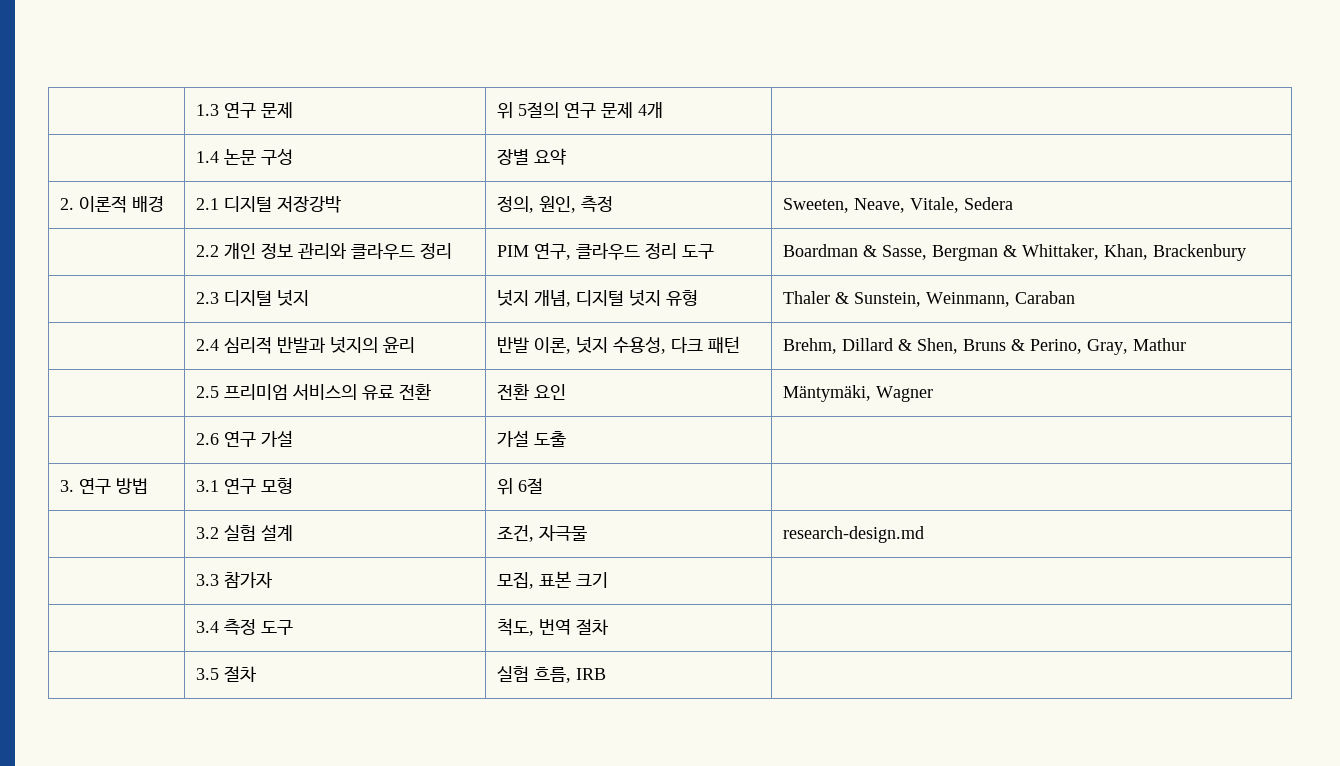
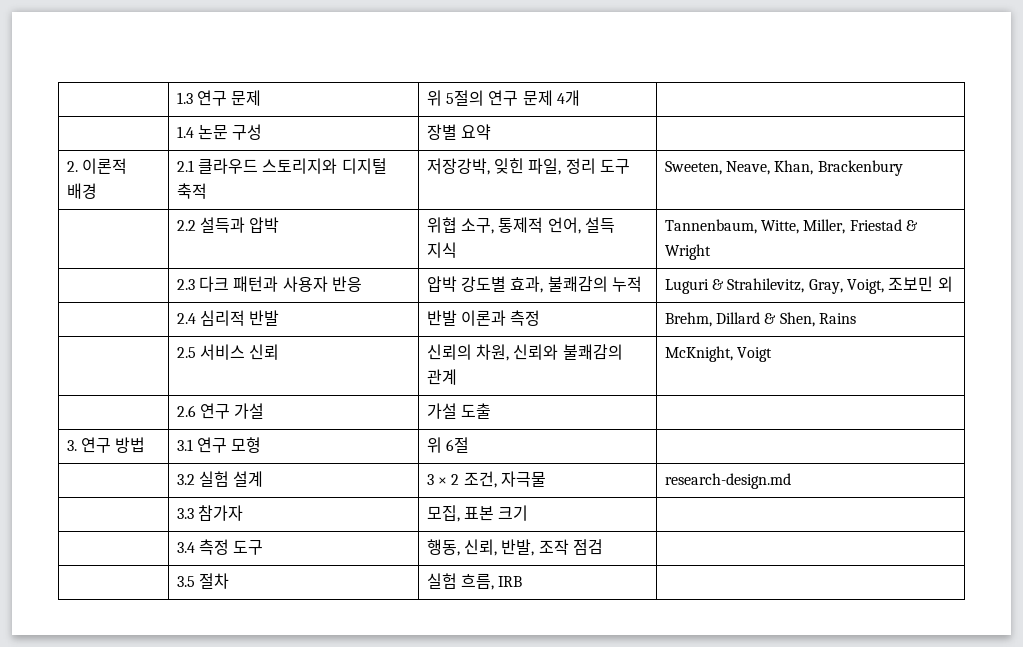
- 2. 이론적 배경 | 2.1 디지털 저장강박 | 정의, 원인, 측정 | Sweeten, Neave, Vitale, Sedera
- | 2.2 개인 정보 관리와 클라우드 정리 | PIM 연구, 클라우드 정리 도구 | Boardman & Sasse, Bergman & Whittaker, Khan, Brackenbury
- | 2.3 디지털 넛지 | 넛지 개념, 디지털 넛지 유형 | Thaler & Sunstein, Weinmann, Caraban
- | 2.4 심리적 반발과 넛지의 윤리 | 반발 이론, 넛지 수용성, 다크 패턴 | Brehm, Dillard & Shen, Bruns & Perino, Gray, Mathur
- | 2.5 프리미엄 서비스의 유료 전환 | 전환 요인 | Mäntymäki, Wagner
+ 2. 이론적 배경 | 2.1 클라우드 스토리지와 디지털 축적 | 저장강박, 잊힌 파일, 정리 도구 | Sweeten, Neave, Khan, Brackenbury
+ | 2.2 설득과 압박 | 위협 소구, 통제적 언어, 설득 지식 | Tannenbaum, Witte, Miller, Friestad & Wright
+ | 2.3 다크 패턴과 사용자 반응 | 압박 강도별 효과, 불쾌감의 누적 | Luguri & Strahilevitz, Gray, Voigt, 조보민 외
+ | 2.4 심리적 반발 | 반발 이론과 측정 | Brehm, Dillard & Shen, Rains
+ | 2.5 서비스 신뢰 | 신뢰의 차원, 신뢰와 불쾌감의 관계 | McKnight, Voigt
- | 3.2 실험 설계 | 조건, 자극물 | research-design.md
+ | 3.2 실험 설계 | 3 × 2 조건, 자극물 | research-design.md
- | 3.4 측정 도구 | 척도, 번역 절차 |
+ | 3.4 측정 도구 | 행동, 신뢰, 반발, 조작 점검 |

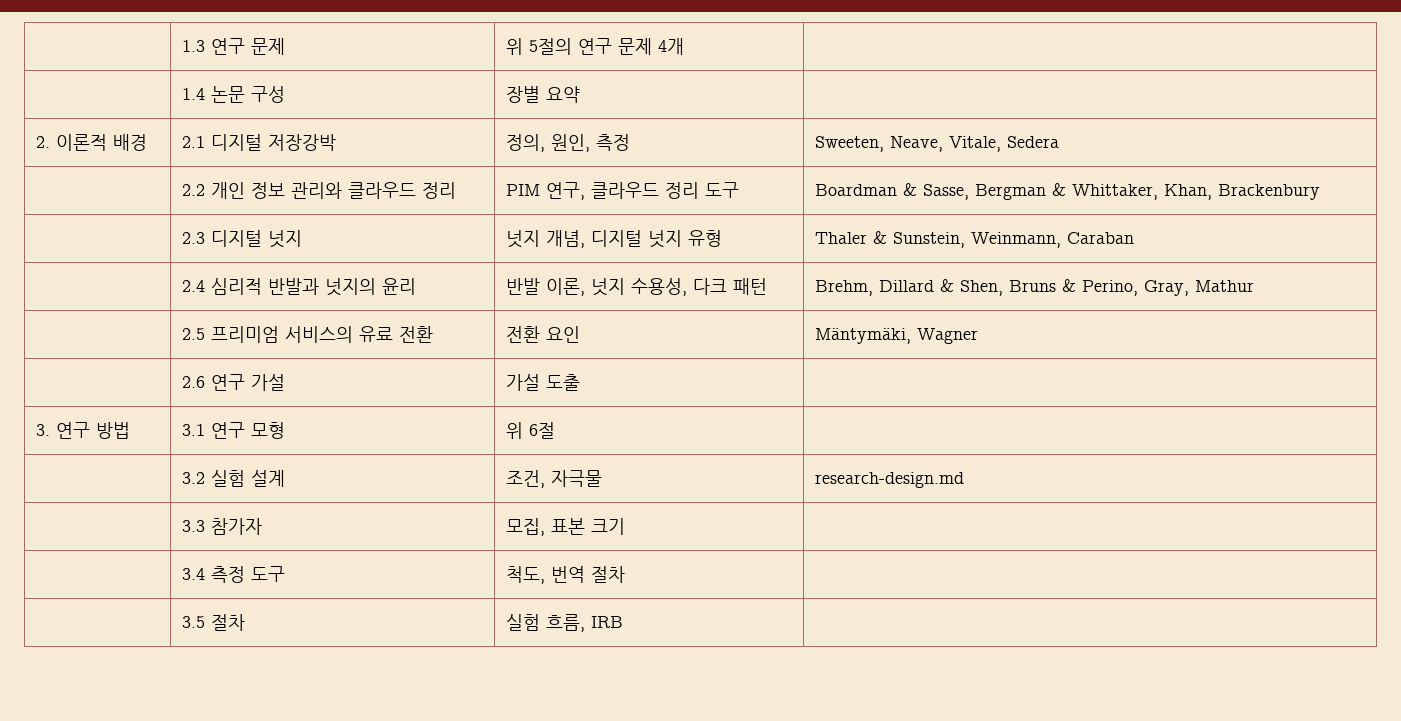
- 2. 이론적 배경 | 2.1 클라우드 스토리지와 디지털 축적 | 저장강박, 잊힌 파일, 정리 도구 | Sweeten, Neave, Khan, Brackenbury
- | 2.2 설득과 압박 | 위협 소구, 통제적 언어, 설득 지식 | Tannenbaum, Witte, Miller, Friestad & Wright
- | 2.3 다크 패턴과 사용자 반응 | 압박 강도별 효과, 불쾌감의 누적 | Luguri & Strahilevitz, Gray, Voigt, 조보민 외
- | 2.4 심리적 반발 | 반발 이론과 측정 | Brehm, Dillard & Shen, Rains
- | 2.5 서비스 신뢰 | 신뢰의 차원, 신뢰와 불쾌감의 관계 | McKnight, Voigt
+ 2. 이론적 배경 | 2.1 디지털 저장강박 | 정의, 원인, 측정 | Sweeten, Neave, Vitale, Sedera
+ | 2.2 개인 정보 관리와 클라우드 정리 | PIM 연구, 클라우드 정리 도구 | Boardman & Sasse, Bergman & Whittaker, Khan, Brackenbury
+ | 2.3 디지털 넛지 | 넛지 개념, 디지털 넛지 유형 | Thaler & Sunstein, Weinmann, Caraban
+ | 2.4 심리적 반발과 넛지의 윤리 | 반발 이론, 넛지 수용성, 다크 패턴 | Brehm, Dillard & Shen, Bruns & Perino, Gray, Mathur
+ | 2.5 프리미엄 서비스의 유료 전환 | 전환 요인 | Mäntymäki, Wagner
- | 3.2 실험 설계 | 3 × 2 조건, 자극물 | research-design.md
+ | 3.2 실험 설계 | 조건, 자극물 | research-design.md
- | 3.4 측정 도구 | 행동, 신뢰, 반발, 조작 점검 |
+ | 3.4 측정 도구 | 척도, 번역 절차 |

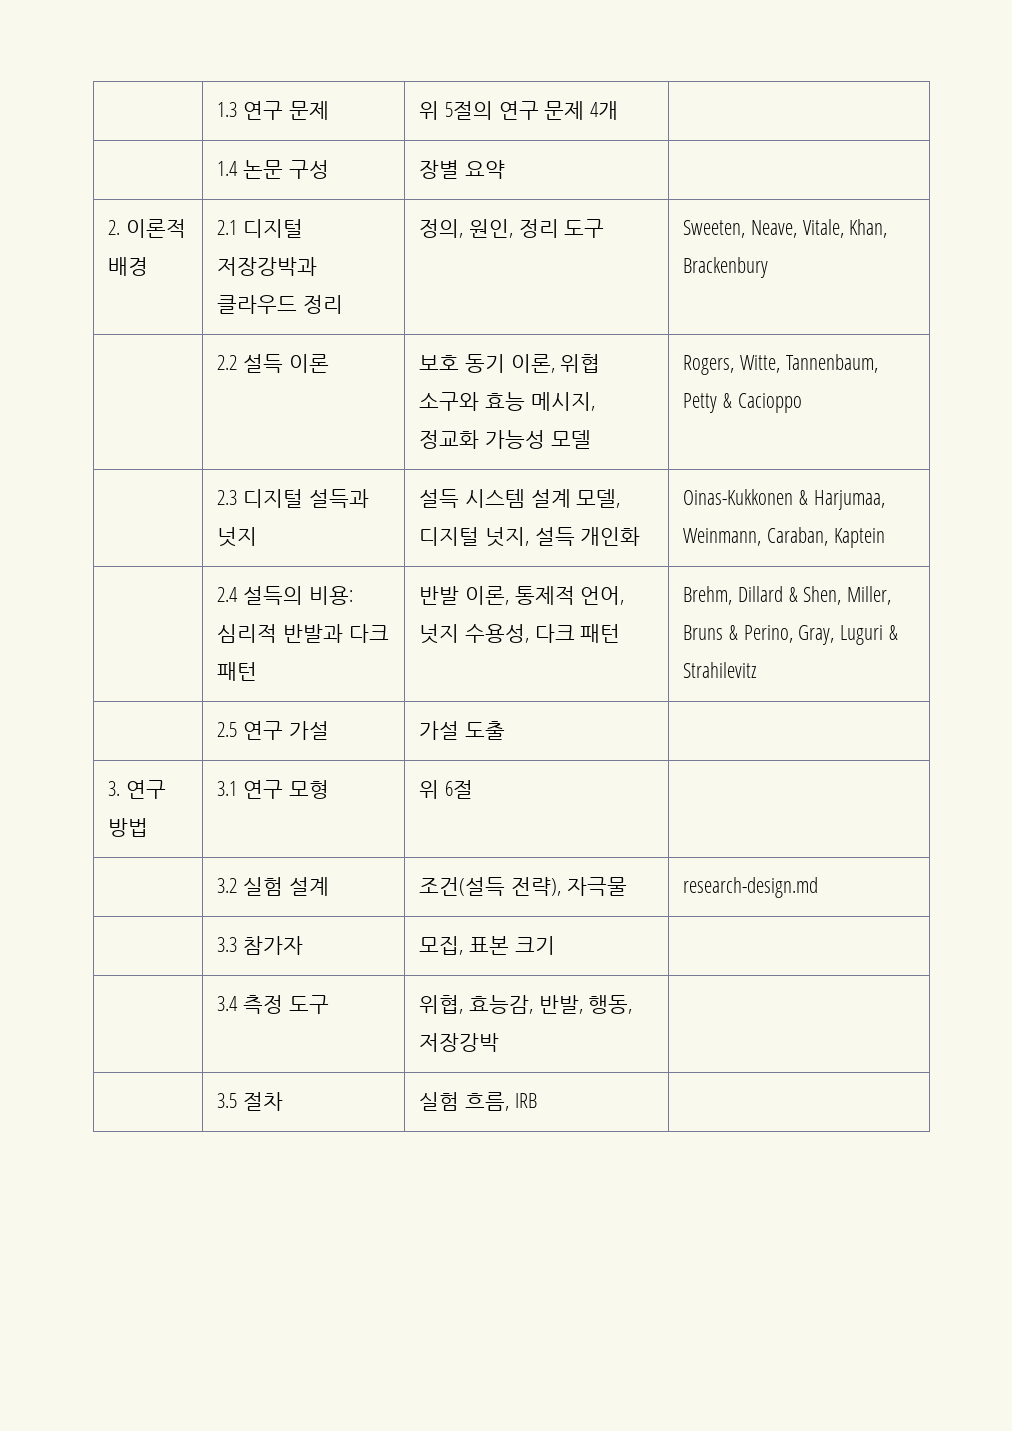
- 2. 이론적 배경 | 2.1 디지털 저장강박 | 정의, 원인, 측정 | Sweeten, Neave, Vitale, Sedera
- | 2.2 개인 정보 관리와 클라우드 정리 | PIM 연구, 클라우드 정리 도구 | Boardman & Sasse, Bergman & Whittaker, Khan, Brackenbury
+ 2. 이론적 배경 | 2.1 디지털 저장강박과 클라우드 정리 | 정의, 원인, 정리 도구 | Sweeten, Neave, Vitale, Khan, Brackenbury
+ | 2.2 설득 이론 | 보호 동기 이론, 위협 소구와 효능 메시지, 정교화 가능성 모델 | Rogers, Witte, Tannenbaum, Petty & Cacioppo
- | 2.3 디지털 넛지 | 넛지 개념, 디지털 넛지 유형 | Thaler & Sunstein, Weinmann, Caraban
- | 2.4 심리적 반발과 넛지의 윤리 | 반발 이론, 넛지 수용성, 다크 패턴 | Brehm, Dillard & Shen, Bruns & Perino, Gray, Mathur
- | 2.5 프리미엄 서비스의 유료 전환 | 전환 요인 | Mäntymäki, Wagner
- | 2.6 연구 가설 | 가설 도출 |
+ | 2.3 디지털 설득과 넛지 | 설득 시스템 설계 모델, 디지털 넛지, 설득 개인화 | Oinas-Kukkonen & Harjumaa, Weinmann, Caraban, Kaptein
+ | 2.4 설득의 비용: 심리적 반발과 다크 패턴 | 반발 이론, 통제적 언어, 넛지 수용성, 다크 패턴 | Brehm, Dillard & Shen, Miller, Bruns & Perino, Gray, Luguri & Strahilevitz
+ | 2.5 연구 가설 | 가설 도출 |
- | 3.2 실험 설계 | 조건, 자극물 | research-design.md
+ | 3.2 실험 설계 | 조건(설득 전략), 자극물 | research-design.md
- | 3.4 측정 도구 | 척도, 번역 절차 |
+ | 3.4 측정 도구 | 위협, 효능감, 반발, 행동, 저장강박 |

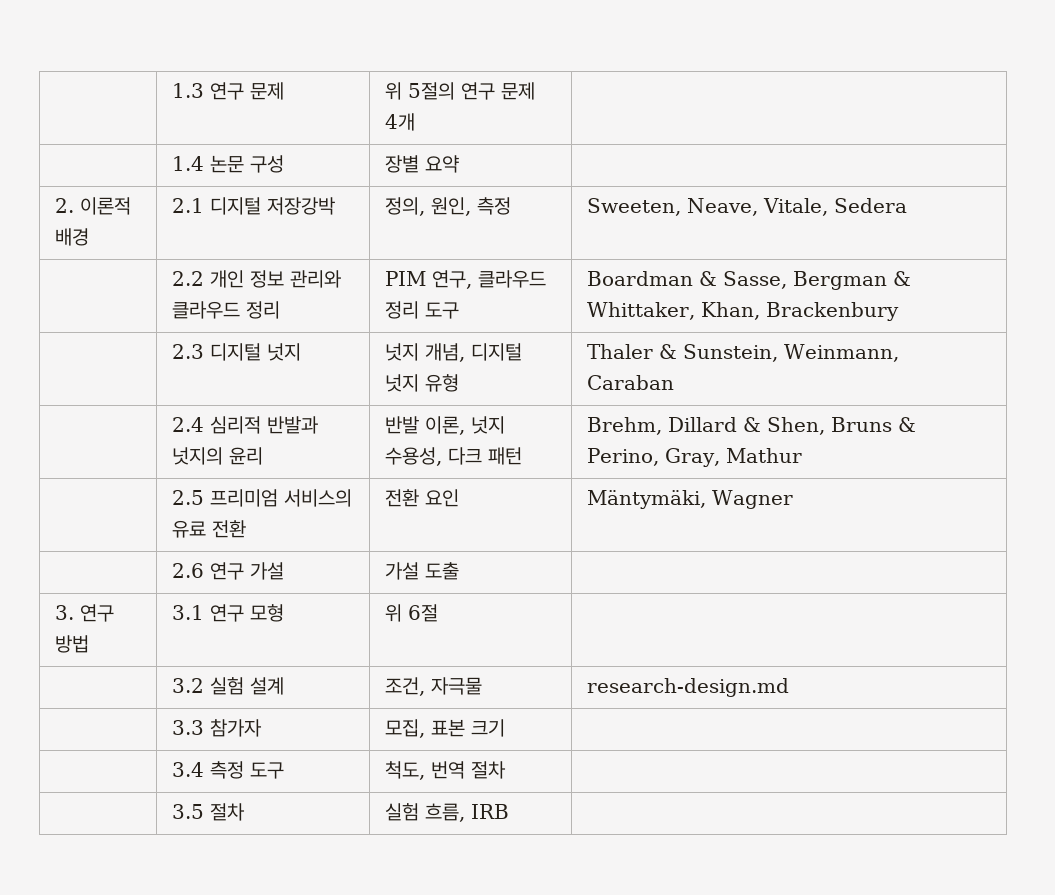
- 2. 이론적 배경 | 2.1 디지털 저장강박과 클라우드 정리 | 정의, 원인, 정리 도구 | Sweeten, Neave, Vitale, Khan, Brackenbury
- | 2.2 설득 이론 | 보호 동기 이론, 위협 소구와 효능 메시지, 정교화 가능성 모델 | Rogers, Witte, Tannenbaum, Petty & Cacioppo
+ 2. 이론적 배경 | 2.1 디지털 저장강박 | 정의, 원인, 측정 | Sweeten, Neave, Vitale, Sedera
+ | 2.2 개인 정보 관리와 클라우드 정리 | PIM 연구, 클라우드 정리 도구 | Boardman & Sasse, Bergman & Whittaker, Khan, Brackenbury
- | 2.3 디지털 설득과 넛지 | 설득 시스템 설계 모델, 디지털 넛지, 설득 개인화 | Oinas-Kukkonen & Harjumaa, Weinmann, Caraban, Kaptein
- | 2.4 설득의 비용: 심리적 반발과 다크 패턴 | 반발 이론, 통제적 언어, 넛지 수용성, 다크 패턴 | Brehm, Dillard & Shen, Miller, Bruns & Perino, Gray, Luguri & Strahilevitz
- | 2.5 연구 가설 | 가설 도출 |
+ | 2.3 디지털 넛지 | 넛지 개념, 디지털 넛지 유형 | Thaler & Sunstein, Weinmann, Caraban
+ | 2.4 심리적 반발과 넛지의 윤리 | 반발 이론, 넛지 수용성, 다크 패턴 | Brehm, Dillard & Shen, Bruns & Perino, Gray, Mathur
+ | 2.5 프리미엄 서비스의 유료 전환 | 전환 요인 | Mäntymäki, Wagner
+ | 2.6 연구 가설 | 가설 도출 |
- | 3.2 실험 설계 | 조건(설득 전략), 자극물 | research-design.md
+ | 3.2 실험 설계 | 조건, 자극물 | research-design.md
- | 3.4 측정 도구 | 위협, 효능감, 반발, 행동, 저장강박 |
+ | 3.4 측정 도구 | 척도, 번역 절차 |

